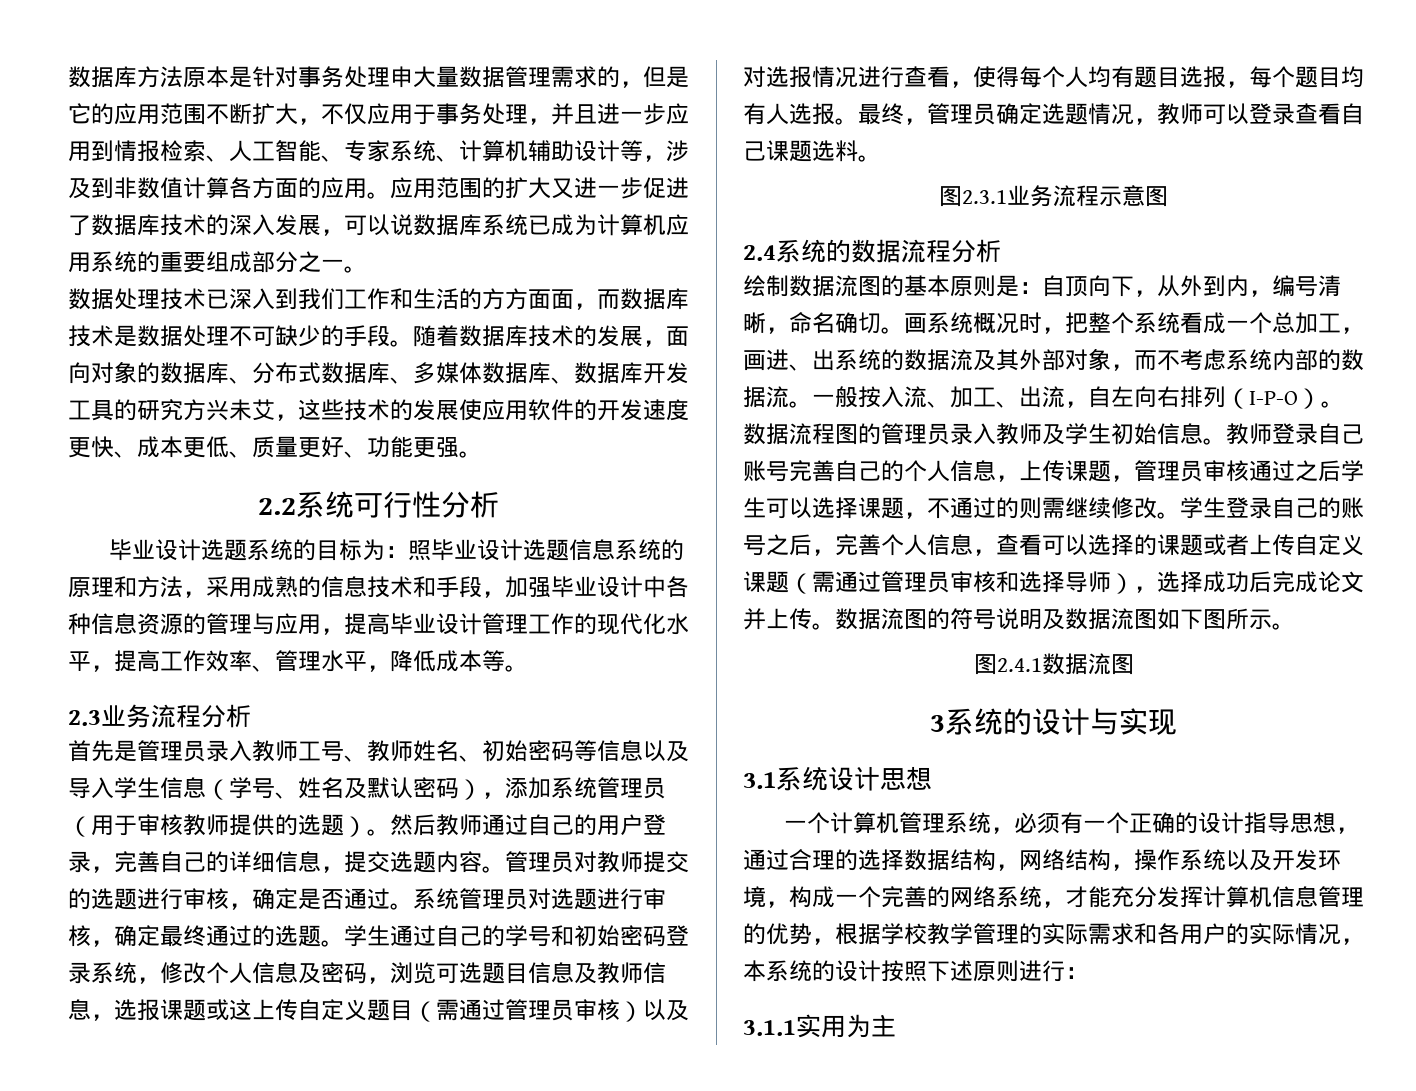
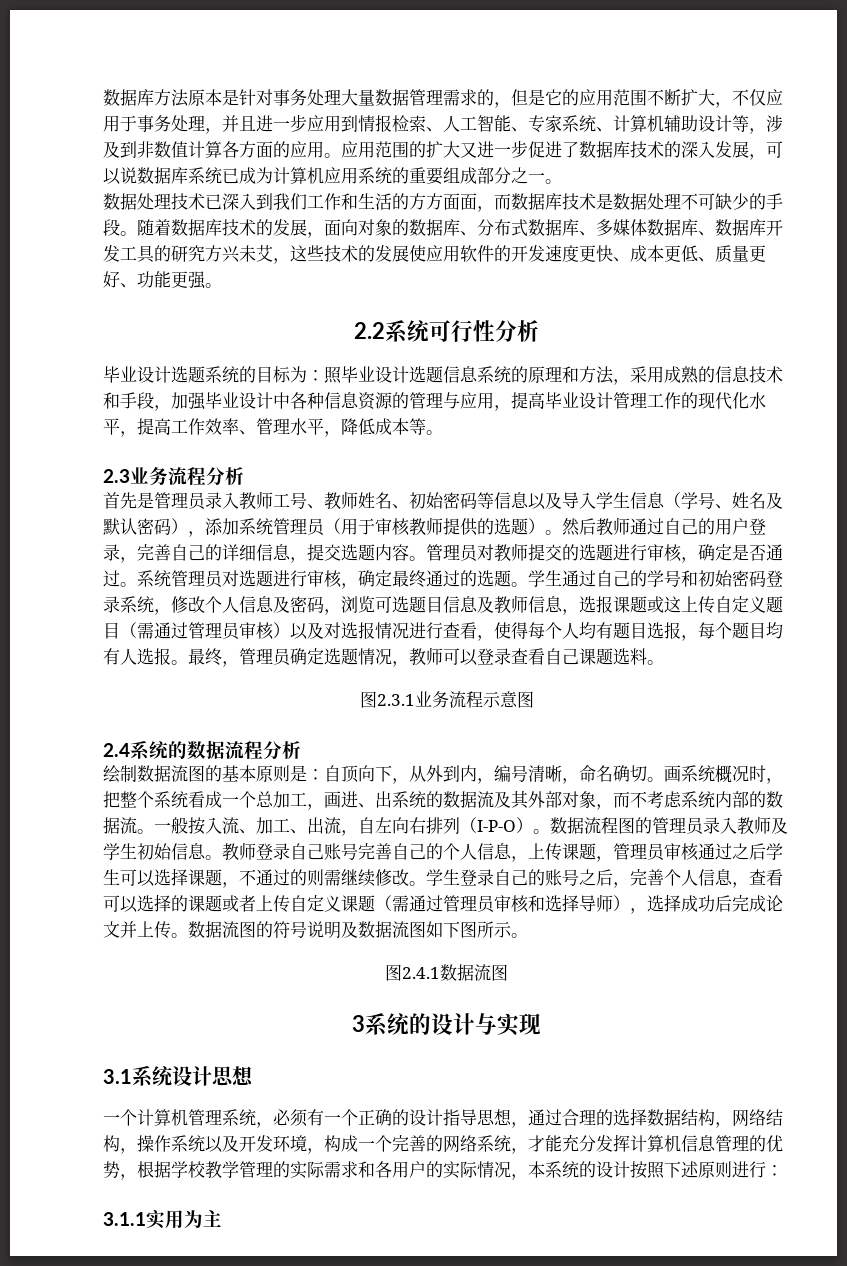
- 数据库方法原本是针对事务处理申大量数据管理需求的，但是它的应用范围不断扩大，不仅应用于事务处理，并且进一步应用到情报检索、人工智能、专家系统、计算机辅助设计等，涉及到非数值计算各方面的应用。
+ 数据库方法原本是针对事务处理大量数据管理需求的，但是它的应用范围不断扩大，不仅应用于事务处理，并且进一步应用到情报检索、人工智能、专家系统、计算机辅助设计等，涉及到非数值计算各方面的应用。

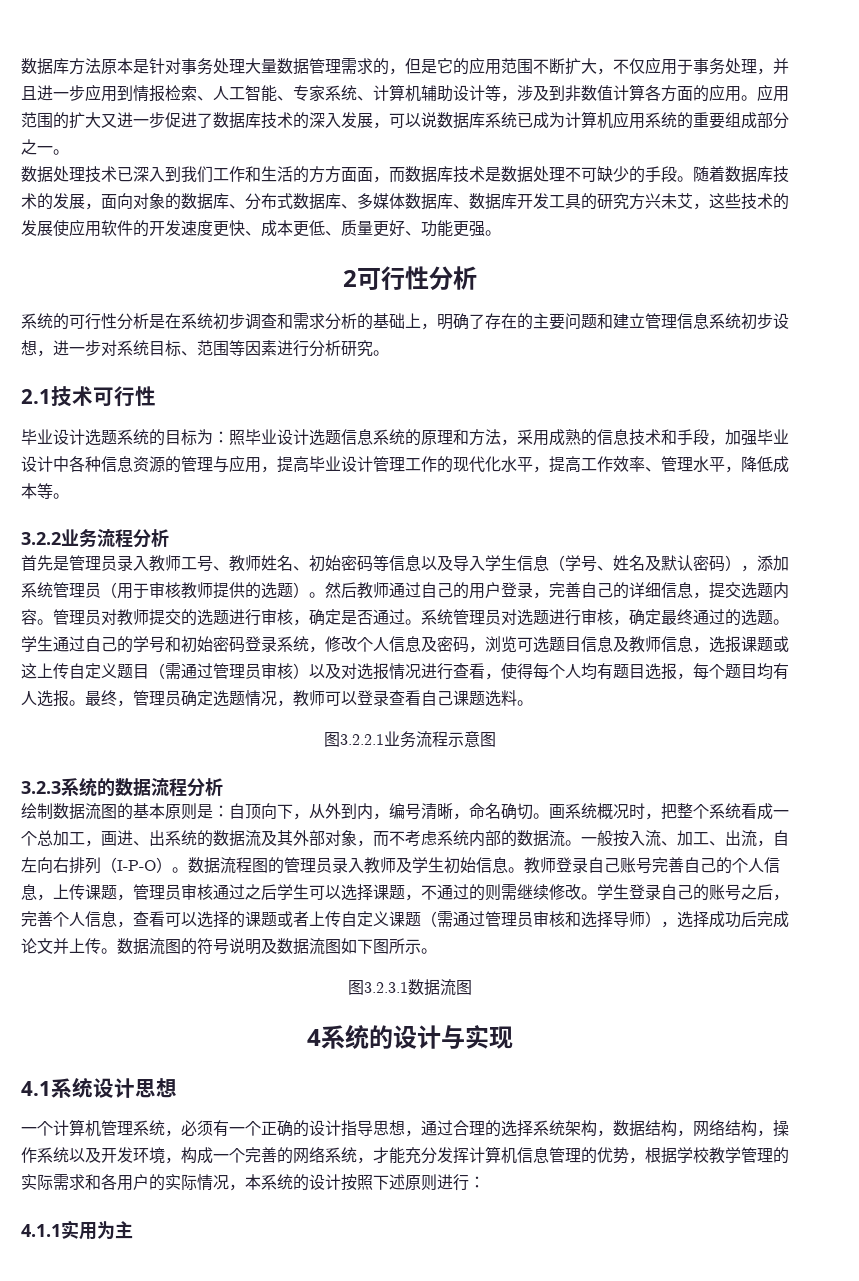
- 2.2系统可行性分析
+ 2可行性分析
+ 系统的可行性分析是在系统初步调查和需求分析的基础上，明确了存在的主要问题和建立管理信息系统初步设想，进一步对系统目标、范围等因素进行分析研究。
+ 2.1技术可行性
- 2.3业务流程分析
+ 3.2.2业务流程分析
- 图2.3.1业务流程示意图
+ 图3.2.2.1业务流程示意图
- 2.4系统的数据流程分析
+ 3.2.3系统的数据流程分析
- 图2.4.1数据流图
+ 图3.2.3.1数据流图
- 3系统的设计与实现
+ 4系统的设计与实现
- 3.1系统设计思想
+ 4.1系统设计思想
- 一个计算机管理系统，必须有一个正确的设计指导思想，通过合理的选择数据结构，网络结构，操作系统以及开发环境，构成一个完善的网络系统，才能充分发挥计算机信息管理的优势，根据学校教学管理的实际需求和各用户的实际情况，本系统的设计按照下述原则进行：
+ 一个计算机管理系统，必须有一个正确的设计指导思想，通过合理的选择系统架构，数据结构，网络结构，操作系统以及开发环境，构成一个完善的网络系统，才能充分发挥计算机信息管理的优势，根据学校教学管理的实际需求和各用户的实际情况，本系统的设计按照下述原则进行：
- 3.1.1实用为主
+ 4.1.1实用为主

